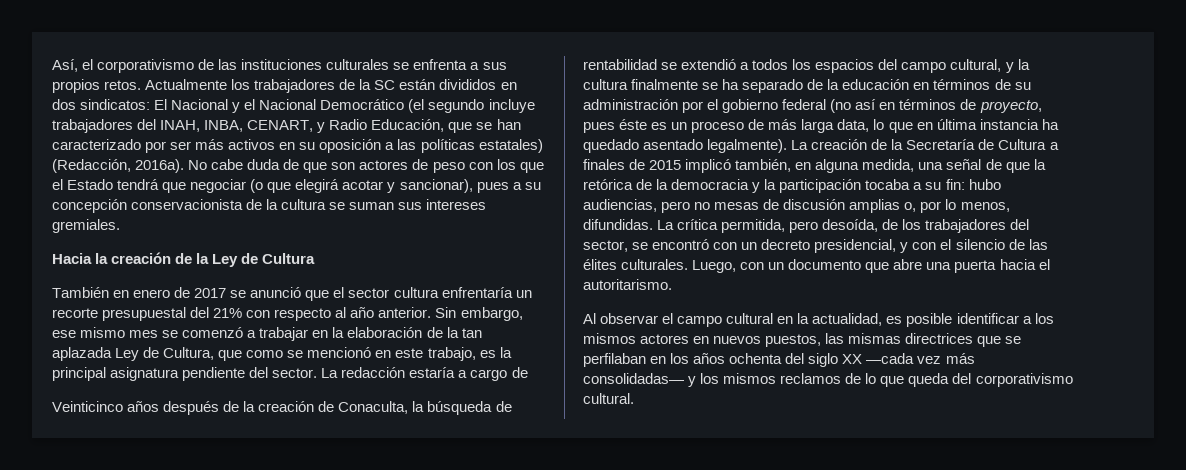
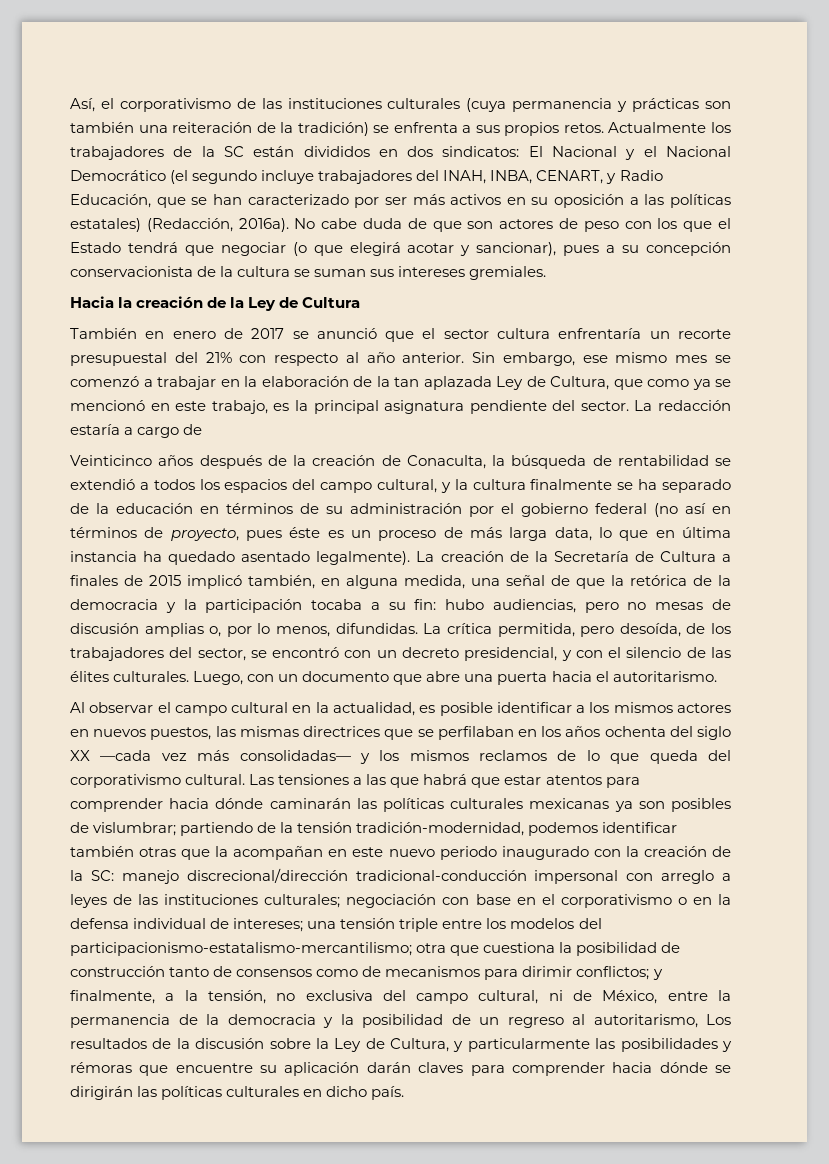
- Así, el corporativismo de las instituciones culturales se enfrenta a sus propios retos.
+ Así, el corporativismo de las instituciones culturales (cuya permanencia y prácticas son también una reiteración de la tradición) se enfrenta a sus propios retos.
- Sin embargo, ese mismo mes se comenzó a trabajar en la elaboración de la tan aplazada Ley de Cultura, que como se mencionó en este trabajo, es la principal asignatura pendiente del sector.
+ Sin embargo, ese mismo mes se comenzó a trabajar en la elaboración de la tan aplazada Ley de Cultura, que como ya se mencionó en este trabajo, es la principal asignatura pendiente del sector.
+ Las tensiones a las que habrá que estar atentos para comprender hacia dónde caminarán las políticas culturales mexicanas ya son posibles de vislumbrar; partiendo de la tensión tradición-modernidad, podemos identificar también otras que la acompañan en este nuevo periodo inaugurado con la creación de la SC: manejo discrecional/dirección tradicional-conducción impersonal con arreglo a leyes de las instituciones culturales; negociación con base en el corporativismo o en la defensa individual de intereses; una tensión triple entre los modelos del participacionismo-estatalismo-mercantilismo; otra que cuestiona la posibilidad de construcción tanto de consensos como de mecanismos para dirimir conflictos; y finalmente, a la tensión, no exclusiva del campo cultural, ni de México, entre la permanencia de la democracia y la posibilidad de un regreso al autoritarismo, Los resultados de la discusión sobre la Ley de Cultura, y particularmente las posibilidades y rémoras que encuentre su aplicación darán claves para comprender hacia dónde se dirigirán las políticas culturales en dicho país.

